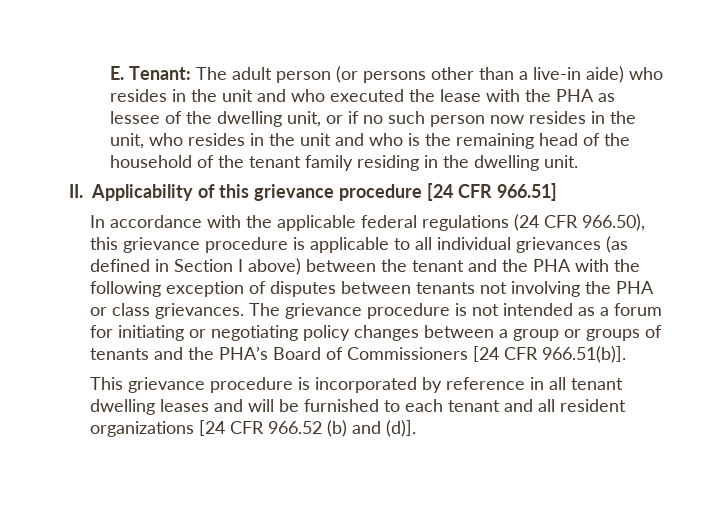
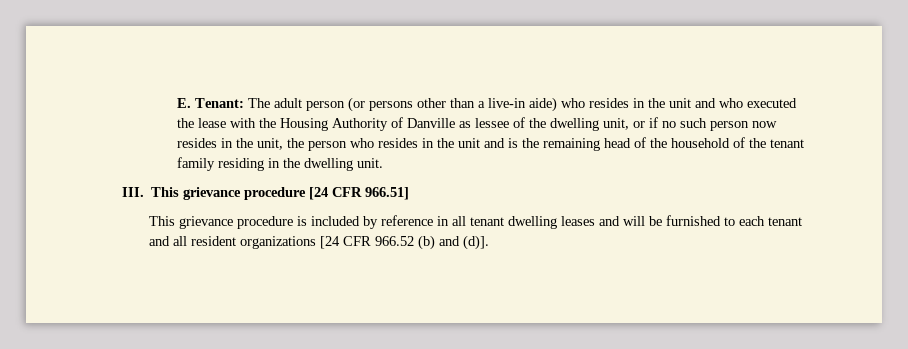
- E. Tenant: The adult person (or persons other than a live-in aide) who resides in the unit and who executed the lease with the PHA as lessee of the dwelling unit, or if no such person now resides in the unit, who resides in the unit and who is the remaining head of the household of the tenant family residing in the dwelling unit.
+ E. Tenant: The adult person (or persons other than a live-in aide) who resides in the unit and who executed the lease with the Housing Authority of Danville as lessee of the dwelling unit, or if no such person now resides in the unit, the person who resides in the unit and is the remaining head of the household of the tenant family residing in the dwelling unit.
- II. Applicability of this grievance procedure [24 CFR 966.51]
+ III. This grievance procedure [24 CFR 966.51]
- In accordance with the applicable federal regulations (24 CFR 966.50), this grievance procedure is applicable to all individual grievances (as defined in Section I above) between the tenant and the PHA with the following exception of disputes between tenants not involving the PHA or class grievances. The grievance procedure is not intended as a forum for initiating or negotiating policy changes between a group or groups of tenants and the PHA’s Board of Commissioners [24 CFR 966.51(b)].
- This grievance procedure is incorporated by reference in all tenant dwelling leases and will be furnished to each tenant and all resident organizations [24 CFR 966.52 (b) and (d)].
+ This grievance procedure is included by reference in all tenant dwelling leases and will be furnished to each tenant and all resident organizations [24 CFR 966.52 (b) and (d)].

